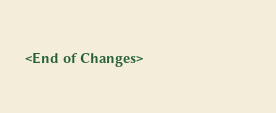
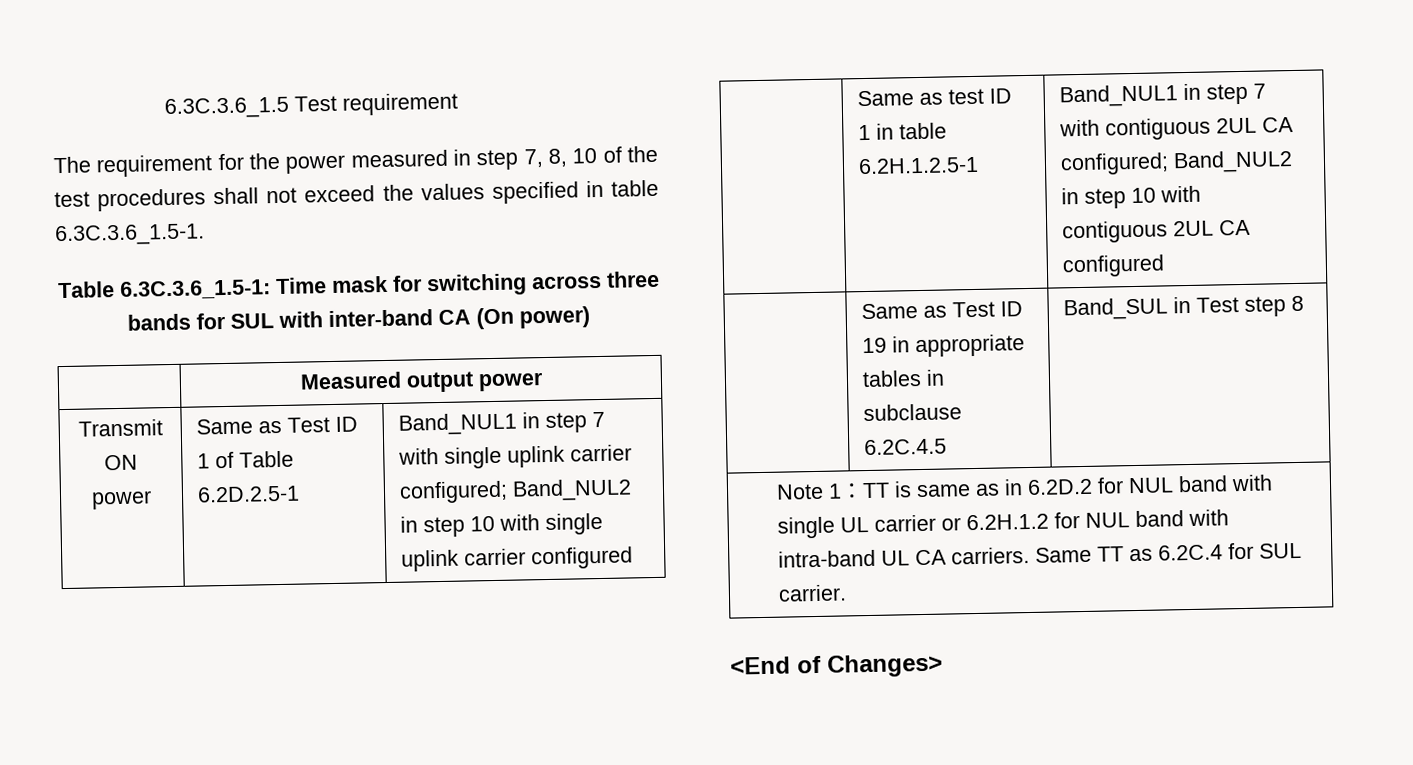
+ 6.3C.3.6_1.5 Test requirement
+ The requirement for the power measured in step 7, 8, 10 of the test procedures shall not exceed the values specified in table 6.3C.3.6_1.5-1.
+ Table 6.3C.3.6_1.5-1: Time mask for switching across three bands for SUL with inter-band CA (On power)
+ | Measured output power
+ Transmit ON power | Same as Test ID 1 of Table 6.2D.2.5-1 | Band_NUL1 in step 7 with single uplink carrier configured; Band_NUL2 in step 10 with single uplink carrier configured
+ | Same as test ID 1 in table 6.2H.1.2.5-1 | Band_NUL1 in step 7 with contiguous 2UL CA configured; Band_NUL2 in step 10 with contiguous 2UL CA configured
+ | Same as Test ID 19 in appropriate tables in subclause 6.2C.4.5 | Band_SUL in Test step 8
+ Note 1：TT is same as in 6.2D.2 for NUL band with single UL carrier or 6.2H.1.2 for NUL band with intra-band UL CA carriers. Same TT as 6.2C.4 for SUL carrier.

